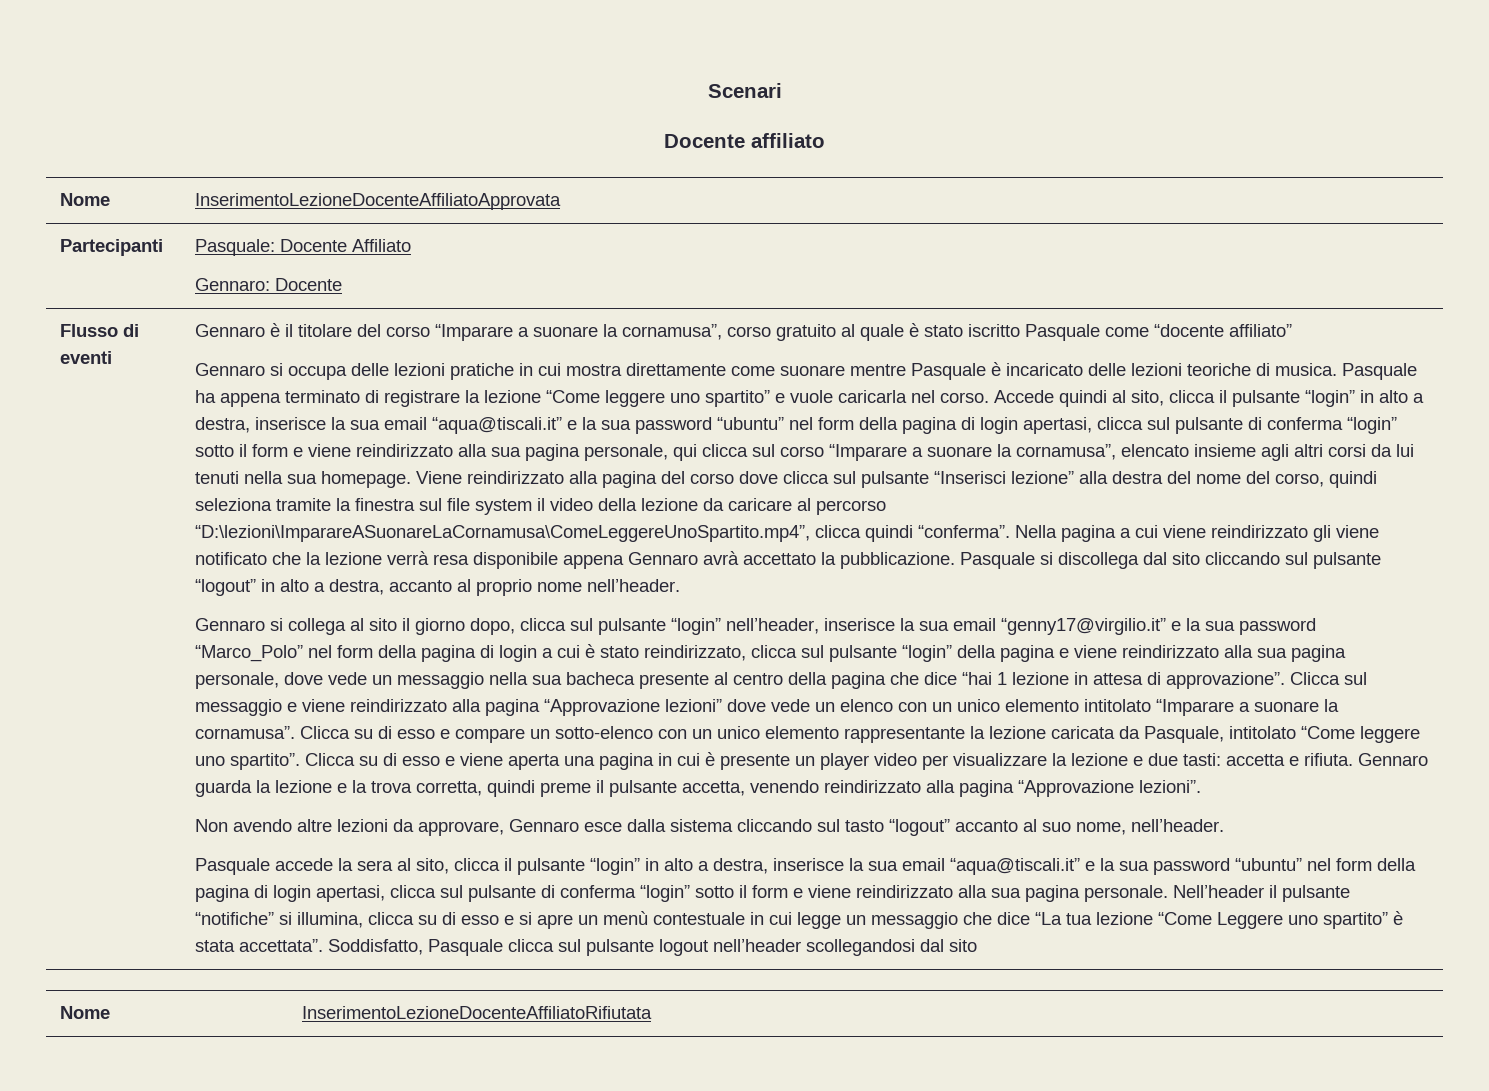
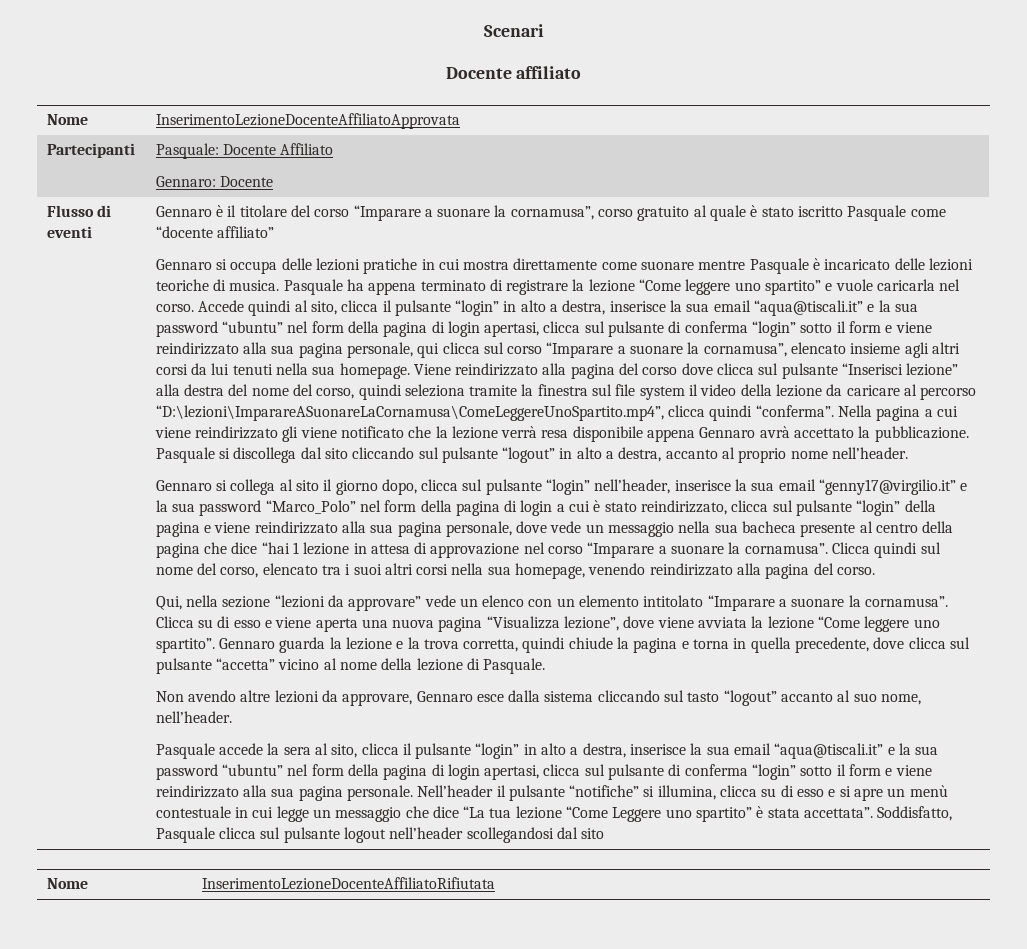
- Gennaro si collega al sito il giorno dopo, clicca sul pulsante “login” nell’header, inserisce la sua email “genny17@virgilio.it” e la sua password “Marco_Polo” nel form della pagina di login a cui è stato reindirizzato, clicca sul pulsante “login” della pagina e viene reindirizzato alla sua pagina personale, dove vede un messaggio nella sua bacheca presente al centro della pagina che dice “hai 1 lezione in attesa di approvazione”. Clicca sul messaggio e viene reindirizzato alla pagina “Approvazione lezioni” dove vede un elenco con un unico elemento intitolato “Imparare a suonare la cornamusa”.
+ Gennaro si collega al sito il giorno dopo, clicca sul pulsante “login” nell’header, inserisce la sua email “genny17@virgilio.it” e la sua password “Marco_Polo” nel form della pagina di login a cui è stato reindirizzato, clicca sul pulsante “login” della pagina e viene reindirizzato alla sua pagina personale, dove vede un messaggio nella sua bacheca presente al centro della pagina che dice “hai 1 lezione in attesa di approvazione nel corso “Imparare a suonare la cornamusa”. Clicca quindi sul nome del corso, elencato tra i suoi altri corsi nella sua homepage, venendo reindirizzato alla pagina del corso.
+ Qui, nella sezione “lezioni da approvare” vede un elenco con un elemento intitolato “Imparare a suonare la cornamusa”.
- Clicca su di esso e compare un sotto-elenco con un unico elemento rappresentante la lezione caricata da Pasquale, intitolato “Come leggere uno spartito”. Clicca su di esso e viene aperta una pagina in cui è presente un player video per visualizzare la lezione e due tasti: accetta e rifiuta.
+ Clicca su di esso e viene aperta una nuova pagina “Visualizza lezione”, dove viene avviata la lezione “Come leggere uno spartito”.
- Gennaro guarda la lezione e la trova corretta, quindi preme il pulsante accetta, venendo reindirizzato alla pagina “Approvazione lezioni”.
+ Gennaro guarda la lezione e la trova corretta, quindi chiude la pagina e torna in quella precedente, dove clicca sul pulsante “accetta” vicino al nome della lezione di Pasquale.

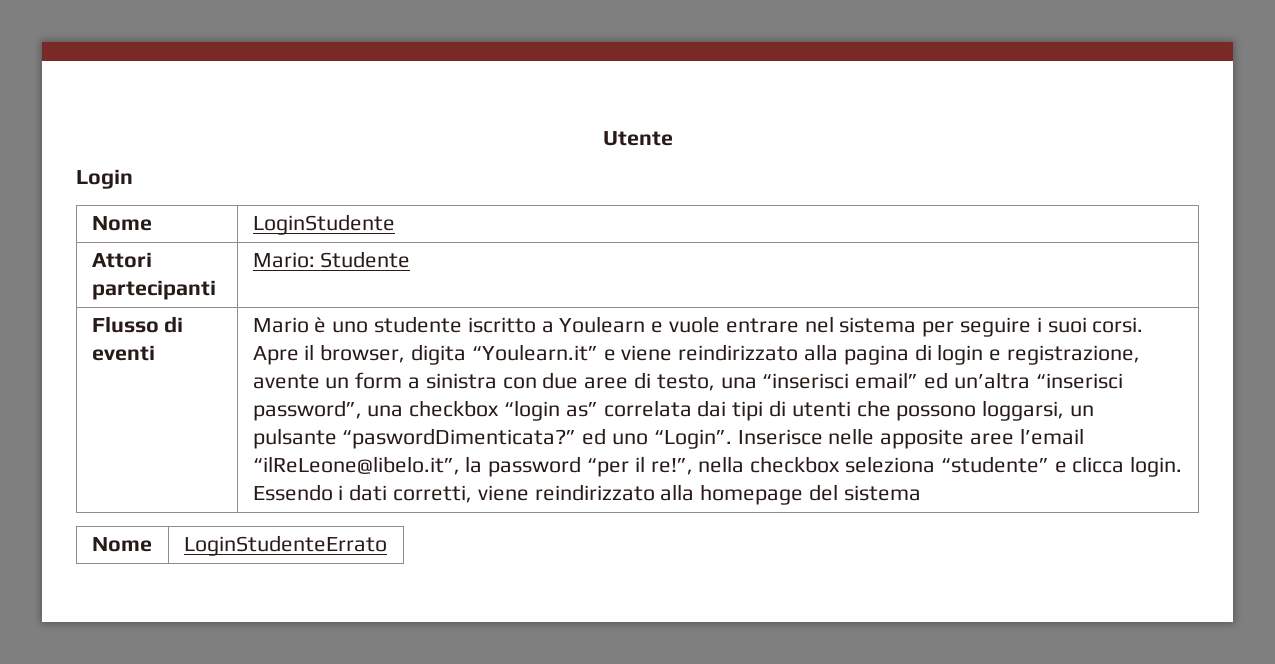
- Scenari
- Docente affiliato
- Nome | InserimentoLezioneDocenteAffiliatoApprovata
- Partecipanti | Pasquale: Docente Affiliato
- Gennaro: Docente
- Flusso di eventi | Gennaro è il titolare del corso “Imparare a suonare la cornamusa”, corso gratuito al quale è stato iscritto Pasquale come “docente affiliato”
- Gennaro si occupa delle lezioni pratiche in cui mostra direttamente come suonare mentre Pasquale è incaricato delle lezioni teoriche di musica. Pasquale ha appena terminato di registrare la lezione “Come leggere uno spartito” e vuole caricarla nel corso. Accede quindi al sito, clicca il pulsante “login” in alto a destra, inserisce la sua email “aqua@tiscali.it” e la sua password “ubuntu” nel form della pagina di login apertasi, clicca sul pulsante di conferma “login” sotto il form e viene reindirizzato alla sua pagina personale, qui clicca sul corso “Imparare a suonare la cornamusa”, elencato insieme agli altri corsi da lui tenuti nella sua homepage. Viene reindirizzato alla pagina del corso dove clicca sul pulsante “Inserisci lezione” alla destra del nome del corso, quindi seleziona tramite la finestra sul file system il video della lezione da caricare al percorso “D:\lezioni\ImparareASuonareLaCornamusa\ComeLeggereUnoSpartito.mp4”, clicca quindi “conferma”. Nella pagina a cui viene reindirizzato gli viene notificato che la lezione verrà resa disponibile appena Gennaro avrà accettato la pubblicazione. Pasquale si discollega dal sito cliccando sul pulsante “logout” in alto a destra, accanto al proprio nome nell’header.
- Gennaro si collega al sito il giorno dopo, clicca sul pulsante “login” nell’header, inserisce la sua email “genny17@virgilio.it” e la sua password “Marco_Polo” nel form della pagina di login a cui è stato reindirizzato, clicca sul pulsante “login” della pagina e viene reindirizzato alla sua pagina personale, dove vede un messaggio nella sua bacheca presente al centro della pagina che dice “hai 1 lezione in attesa di approvazione nel corso “Imparare a suonare la cornamusa”. Clicca quindi sul nome del corso, elencato tra i suoi altri corsi nella sua homepage, venendo reindirizzato alla pagina del corso.
- Qui, nella sezione “lezioni da approvare” vede un elenco con un elemento intitolato “Imparare a suonare la cornamusa”. Clicca su di esso e viene aperta una nuova pagina “Visualizza lezione”, dove viene avviata la lezione “Come leggere uno spartito”. Gennaro guarda la lezione e la trova corretta, quindi chiude la pagina e torna in quella precedente, dove clicca sul pulsante “accetta” vicino al nome della lezione di Pasquale.
- Non avendo altre lezioni da approvare, Gennaro esce dalla sistema cliccando sul tasto “logout” accanto al suo nome, nell’header.
- Pasquale accede la sera al sito, clicca il pulsante “login” in alto a destra, inserisce la sua email “aqua@tiscali.it” e la sua password “ubuntu” nel form della pagina di login apertasi, clicca sul pulsante di conferma “login” sotto il form e viene reindirizzato alla sua pagina personale. Nell’header il pulsante “notifiche” si illumina, clicca su di esso e si apre un menù contestuale in cui legge un messaggio che dice “La tua lezione “Come Leggere uno spartito” è stata accettata”. Soddisfatto, Pasquale clicca sul pulsante logout nell’header scollegandosi dal sito
- Nome | InserimentoLezioneDocenteAffiliatoRifiutata
+ Utente
+ Login
+ Nome | LoginStudente
+ Attori partecipanti | Mario: Studente
+ Flusso di eventi | Mario è uno studente iscritto a Youlearn e vuole entrare nel sistema per seguire i suoi corsi. Apre il browser, digita “Youlearn.it” e viene reindirizzato alla pagina di login e registrazione, avente un form a sinistra con due aree di testo, una “inserisci email” ed un’altra “inserisci password”, una checkbox “login as” correlata dai tipi di utenti che possono loggarsi, un pulsante “paswordDimenticata?” ed uno “Login”. Inserisce nelle apposite aree l’email “ilReLeone@libelo.it”, la password “per il re!”, nella checkbox seleziona “studente” e clicca login. Essendo i dati corretti, viene reindirizzato alla homepage del sistema
+ Nome | LoginStudenteErrato

